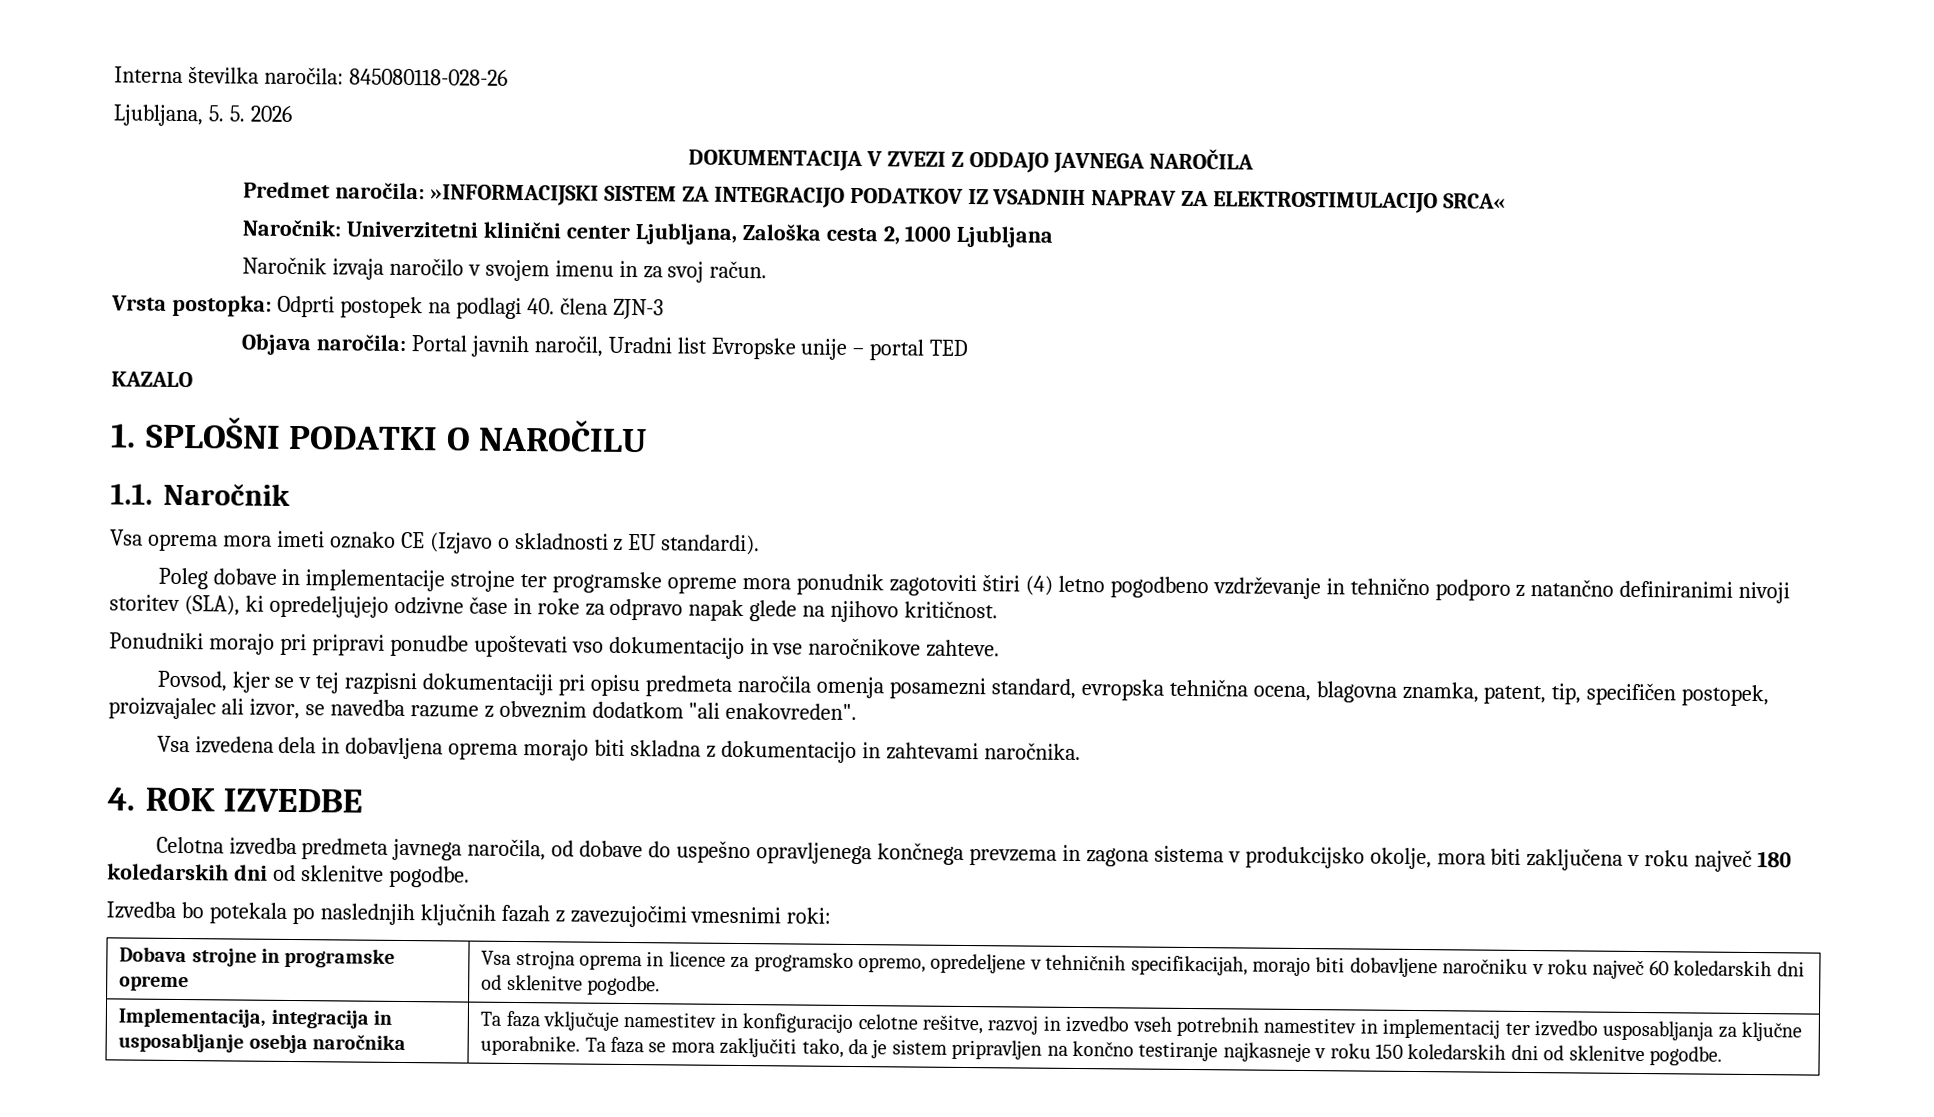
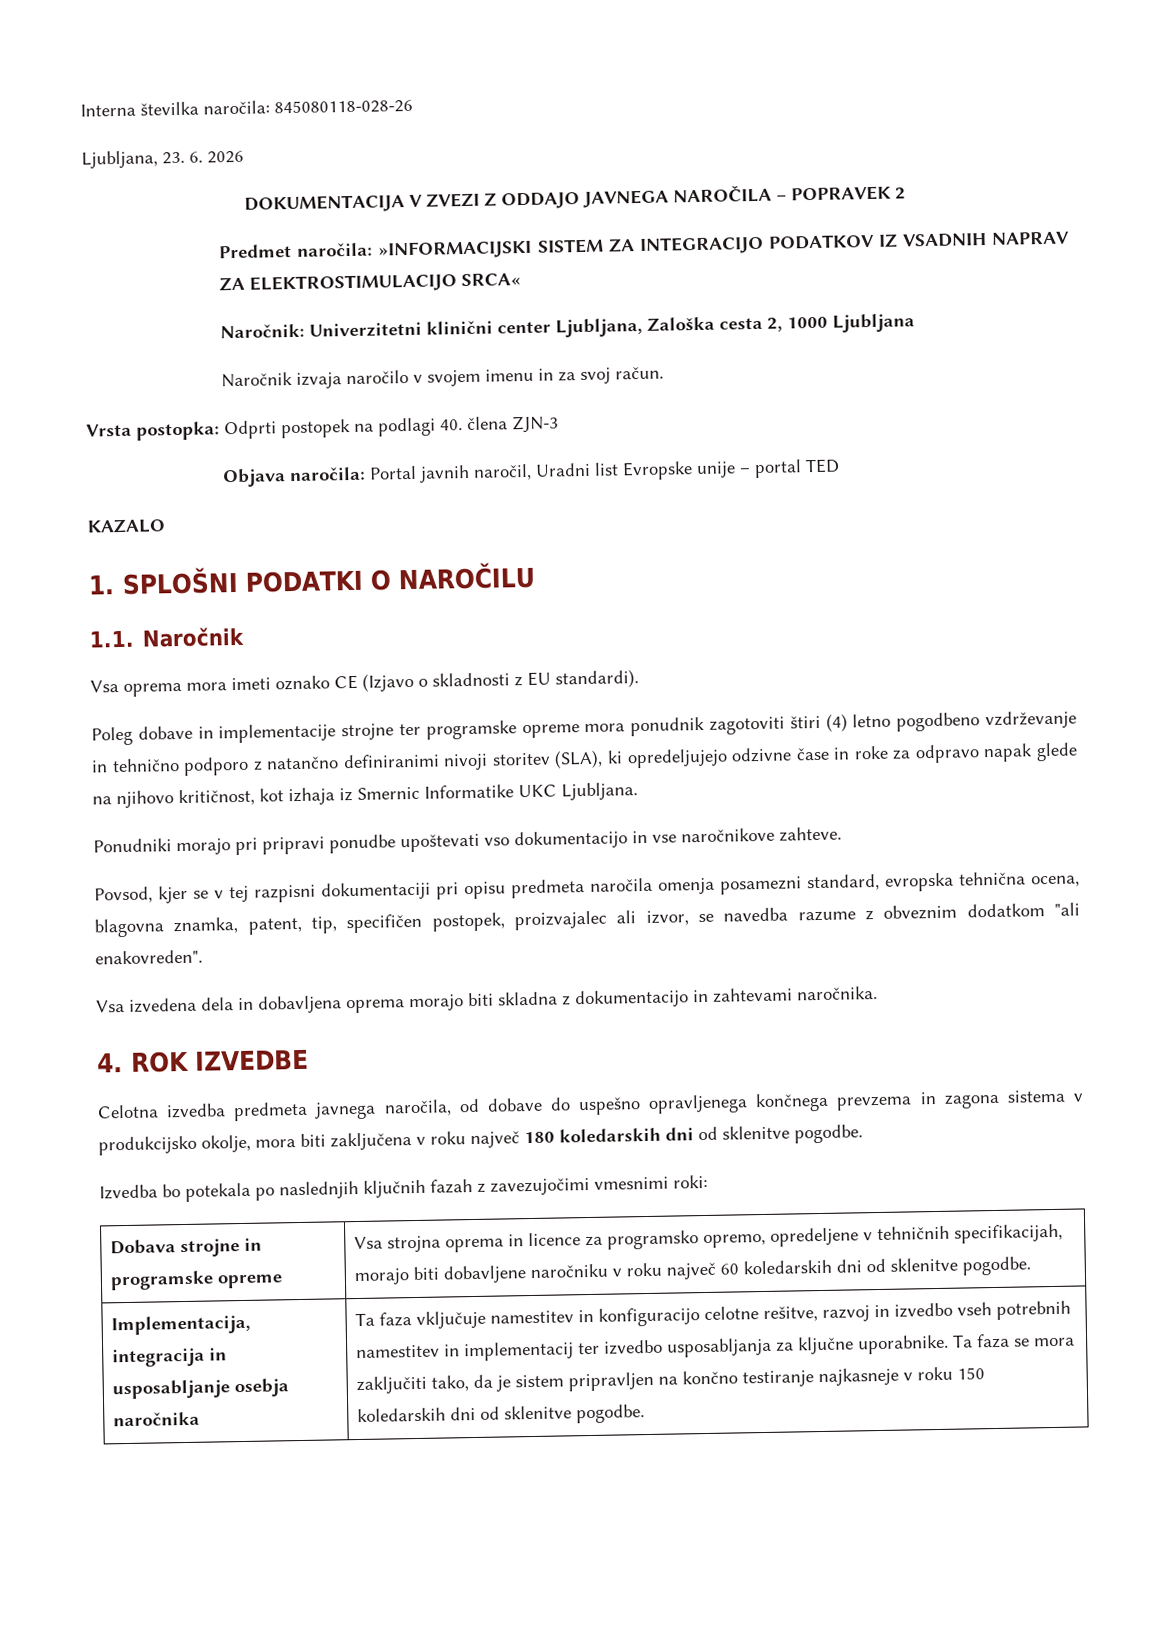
- Ljubljana, 5. 5. 2026
+ Ljubljana, 23. 6. 2026
- DOKUMENTACIJA V ZVEZI Z ODDAJO JAVNEGA NAROČILA
+ DOKUMENTACIJA V ZVEZI Z ODDAJO JAVNEGA NAROČILA – POPRAVEK 2
- Poleg dobave in implementacije strojne ter programske opreme mora ponudnik zagotoviti štiri (4) letno pogodbeno vzdrževanje in tehnično podporo z natančno definiranimi nivoji storitev (SLA), ki opredeljujejo odzivne čase in roke za odpravo napak glede na njihovo kritičnost.
+ Poleg dobave in implementacije strojne ter programske opreme mora ponudnik zagotoviti štiri (4) letno pogodbeno vzdrževanje in tehnično podporo z natančno definiranimi nivoji storitev (SLA), ki opredeljujejo odzivne čase in roke za odpravo napak glede na njihovo kritičnost, kot izhaja iz Smernic Informatike UKC Ljubljana.

